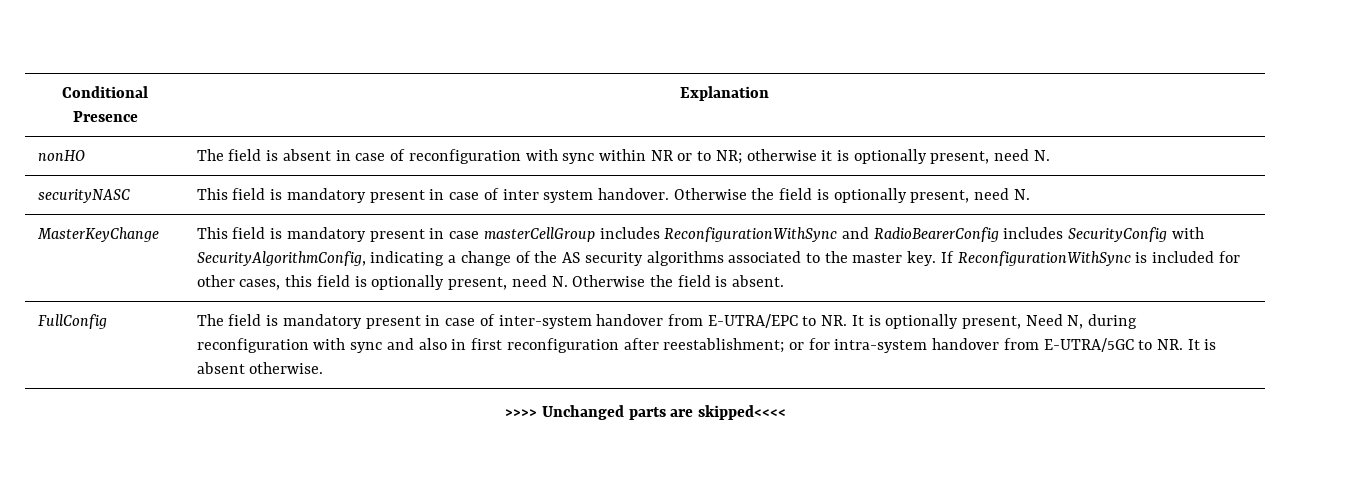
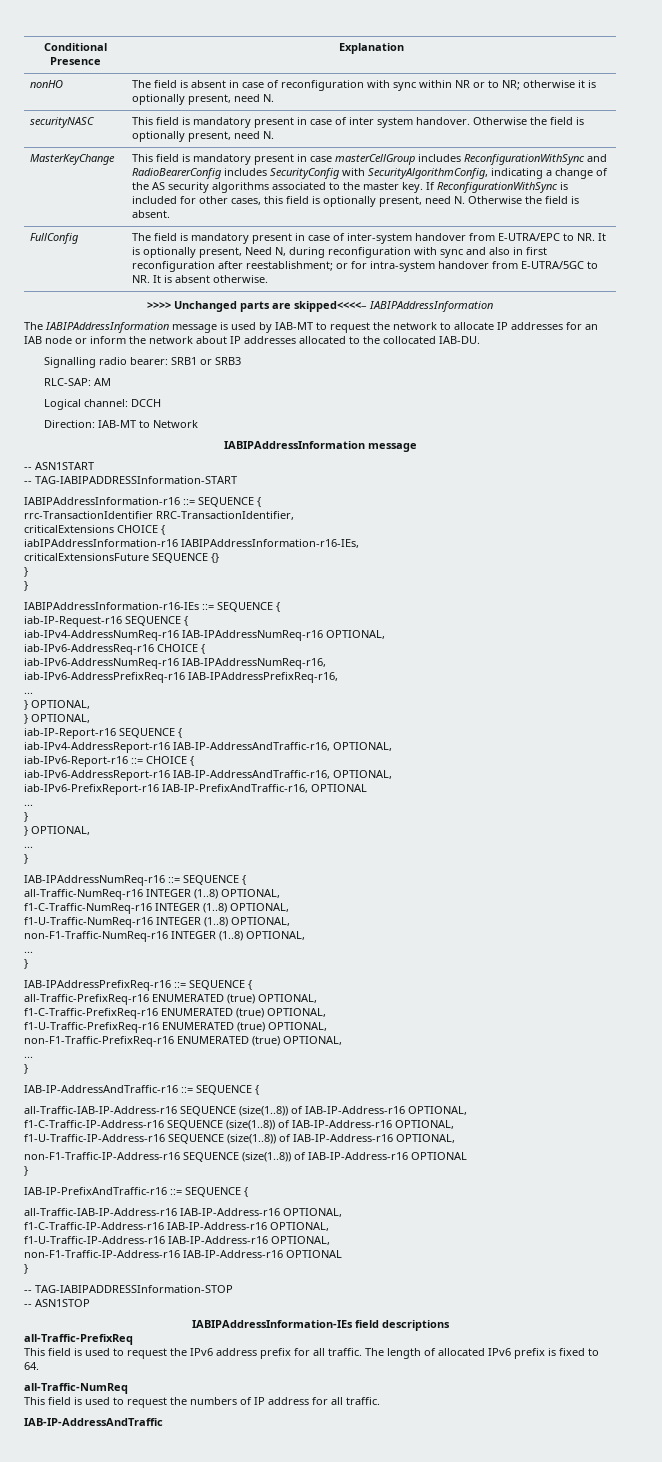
- >>>> Unchanged parts are skipped<<<<
+ >>>> Unchanged parts are skipped<<<<– IABIPAddressInformation
+ The IABIPAddressInformation message is used by IAB-MT to request the network to allocate IP addresses for an IAB node or inform the network about IP addresses allocated to the collocated IAB-DU.
+ Signalling radio bearer: SRB1 or SRB3
+ RLC-SAP: AM
+ Logical channel: DCCH
+ Direction: IAB-MT to Network
+ IABIPAddressInformation message
+ -- ASN1START
+ -- TAG-IABIPADDRESSInformation-START
+ IABIPAddressInformation-r16 ::= SEQUENCE {
+ rrc-TransactionIdentifier RRC-TransactionIdentifier,
+ criticalExtensions CHOICE {
+ iabIPAddressInformation-r16 IABIPAddressInformation-r16-IEs,
+ criticalExtensionsFuture SEQUENCE {}
+ }
+ }
+ IABIPAddressInformation-r16-IEs ::= SEQUENCE {
+ iab-IP-Request-r16 SEQUENCE {
+ iab-IPv4-AddressNumReq-r16 IAB-IPAddressNumReq-r16 OPTIONAL,
+ iab-IPv6-AddressReq-r16 CHOICE {
+ iab-IPv6-AddressNumReq-r16 IAB-IPAddressNumReq-r16,
+ iab-IPv6-AddressPrefixReq-r16 IAB-IPAddressPrefixReq-r16,
+ ...
+ } OPTIONAL,
+ } OPTIONAL,
+ iab-IP-Report-r16 SEQUENCE {
+ iab-IPv4-AddressReport-r16 IAB-IP-AddressAndTraffic-r16, OPTIONAL,
+ iab-IPv6-Report-r16 ::= CHOICE {
+ iab-IPv6-AddressReport-r16 IAB-IP-AddressAndTraffic-r16, OPTIONAL,
+ iab-IPv6-PrefixReport-r16 IAB-IP-PrefixAndTraffic-r16, OPTIONAL
+ ...
+ }
+ } OPTIONAL,
+ ...
+ }
+ IAB-IPAddressNumReq-r16 ::= SEQUENCE {
+ all-Traffic-NumReq-r16 INTEGER (1..8) OPTIONAL,
+ f1-C-Traffic-NumReq-r16 INTEGER (1..8) OPTIONAL,
+ f1-U-Traffic-NumReq-r16 INTEGER (1..8) OPTIONAL,
+ non-F1-Traffic-NumReq-r16 INTEGER (1..8) OPTIONAL,
+ ...
+ }
+ IAB-IPAddressPrefixReq-r16 ::= SEQUENCE {
+ all-Traffic-PrefixReq-r16 ENUMERATED (true) OPTIONAL,
+ f1-C-Traffic-PrefixReq-r16 ENUMERATED (true) OPTIONAL,
+ f1-U-Traffic-PrefixReq-r16 ENUMERATED (true) OPTIONAL,
+ non-F1-Traffic-PrefixReq-r16 ENUMERATED (true) OPTIONAL,
+ ...
+ }
+ IAB-IP-AddressAndTraffic-r16 ::= SEQUENCE {
+ all-Traffic-IAB-IP-Address-r16 SEQUENCE (size(1..8)) of IAB-IP-Address-r16 OPTIONAL,
+ f1-C-Traffic-IP-Address-r16 SEQUENCE (size(1..8)) of IAB-IP-Address-r16 OPTIONAL,
+ f1-U-Traffic-IP-Address-r16 SEQUENCE (size(1..8)) of IAB-IP-Address-r16 OPTIONAL,
+ non-F1-Traffic-IP-Address-r16 SEQUENCE (size(1..8)) of IAB-IP-Address-r16 OPTIONAL
+ }
+ IAB-IP-PrefixAndTraffic-r16 ::= SEQUENCE {
+ all-Traffic-IAB-IP-Address-r16 IAB-IP-Address-r16 OPTIONAL,
+ f1-C-Traffic-IP-Address-r16 IAB-IP-Address-r16 OPTIONAL,
+ f1-U-Traffic-IP-Address-r16 IAB-IP-Address-r16 OPTIONAL,
+ non-F1-Traffic-IP-Address-r16 IAB-IP-Address-r16 OPTIONAL
+ }
+ -- TAG-IABIPADDRESSInformation-STOP
+ -- ASN1STOP
+ IABIPAddressInformation-IEs field descriptions
+ all-Traffic-PrefixReq
+ This field is used to request the IPv6 address prefix for all traffic. The length of allocated IPv6 prefix is fixed to 64.
+ all-Traffic-NumReq
+ This field is used to request the numbers of IP address for all traffic.
+ IAB-IP-AddressAndTraffic

